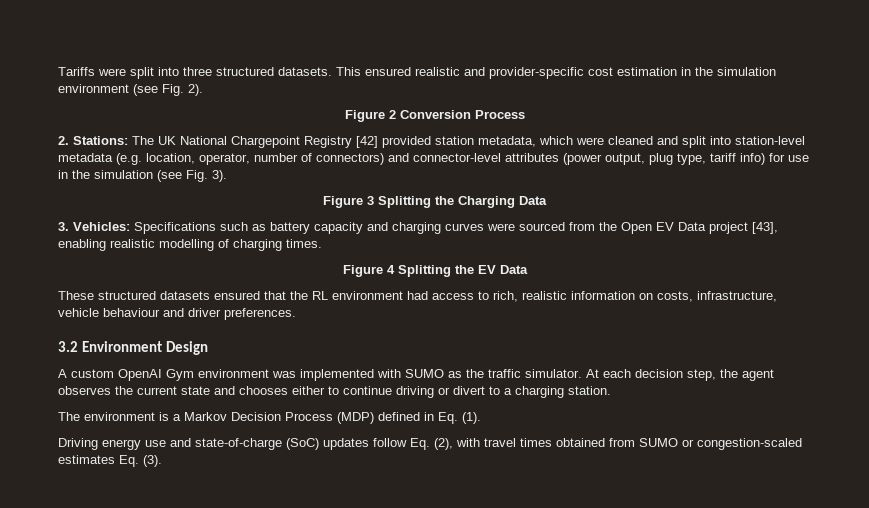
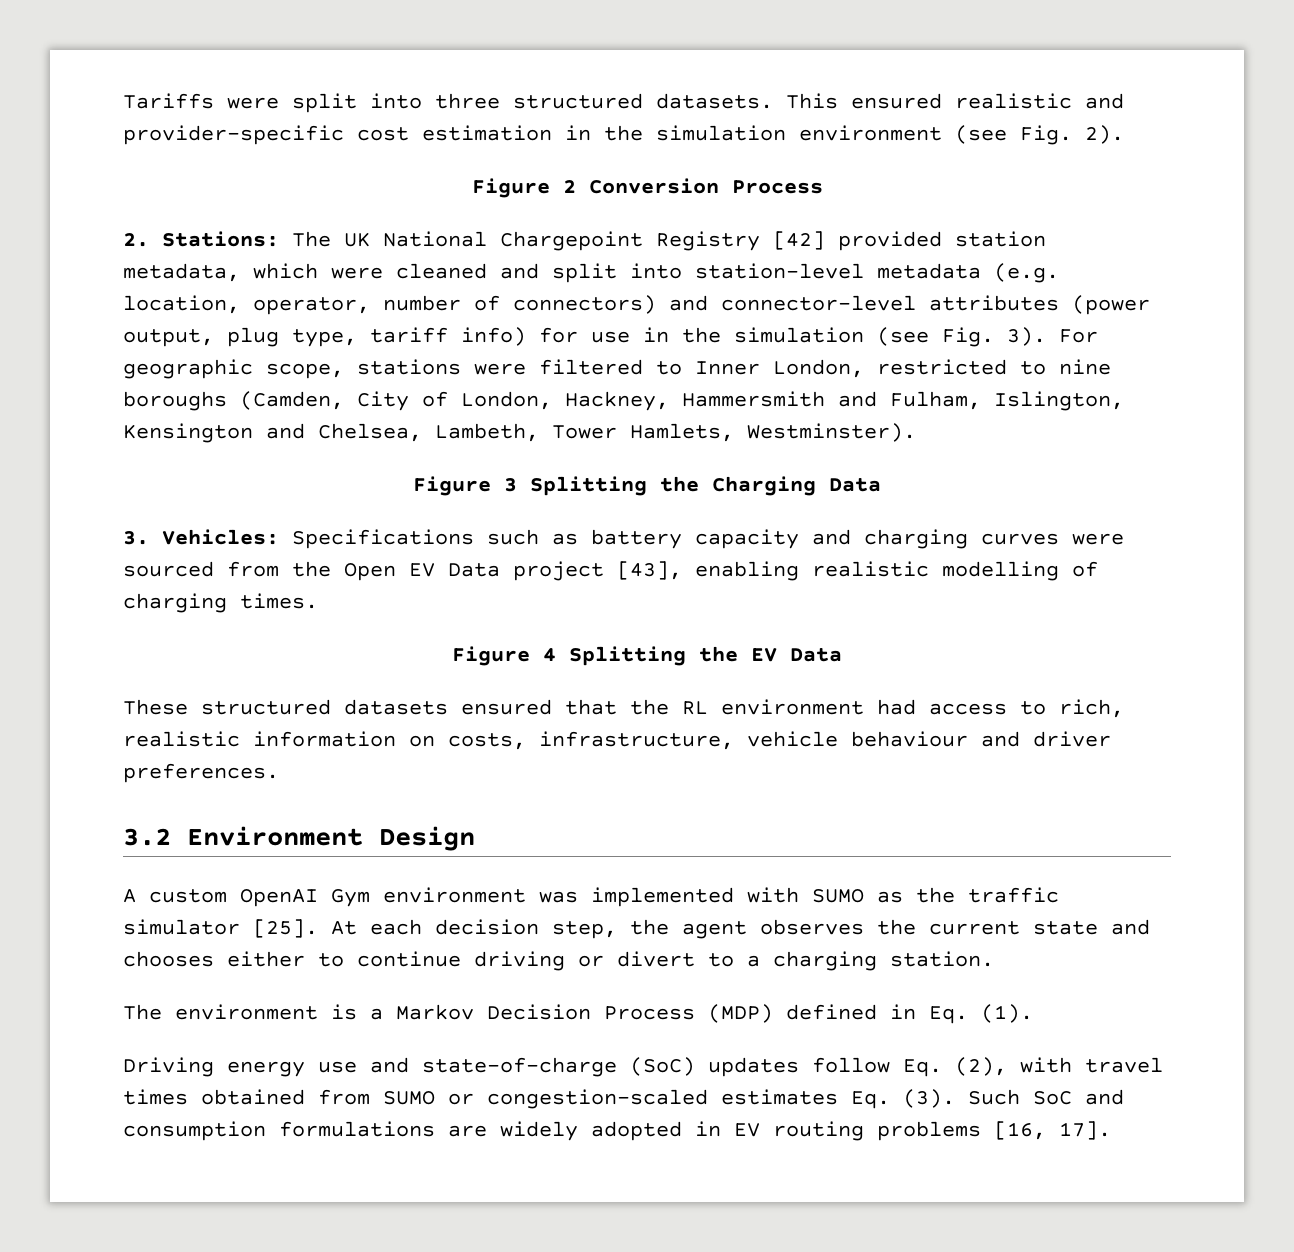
+ For geographic scope, stations were filtered to Inner London, restricted to nine boroughs (Camden, City of London, Hackney, Hammersmith and Fulham, Islington, Kensington and Chelsea, Lambeth, Tower Hamlets, Westminster).
- A custom OpenAI Gym environment was implemented with SUMO as the traffic simulator.
+ A custom OpenAI Gym environment was implemented with SUMO as the traffic simulator [25].
+ Such SoC and consumption formulations are widely adopted in EV routing problems [16, 17].

